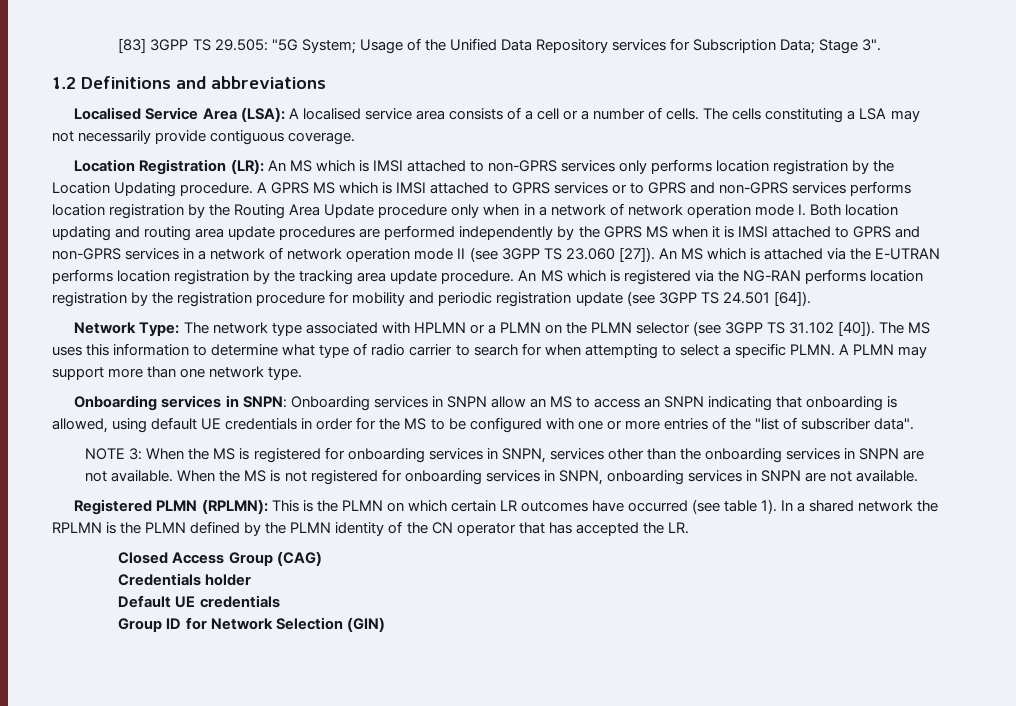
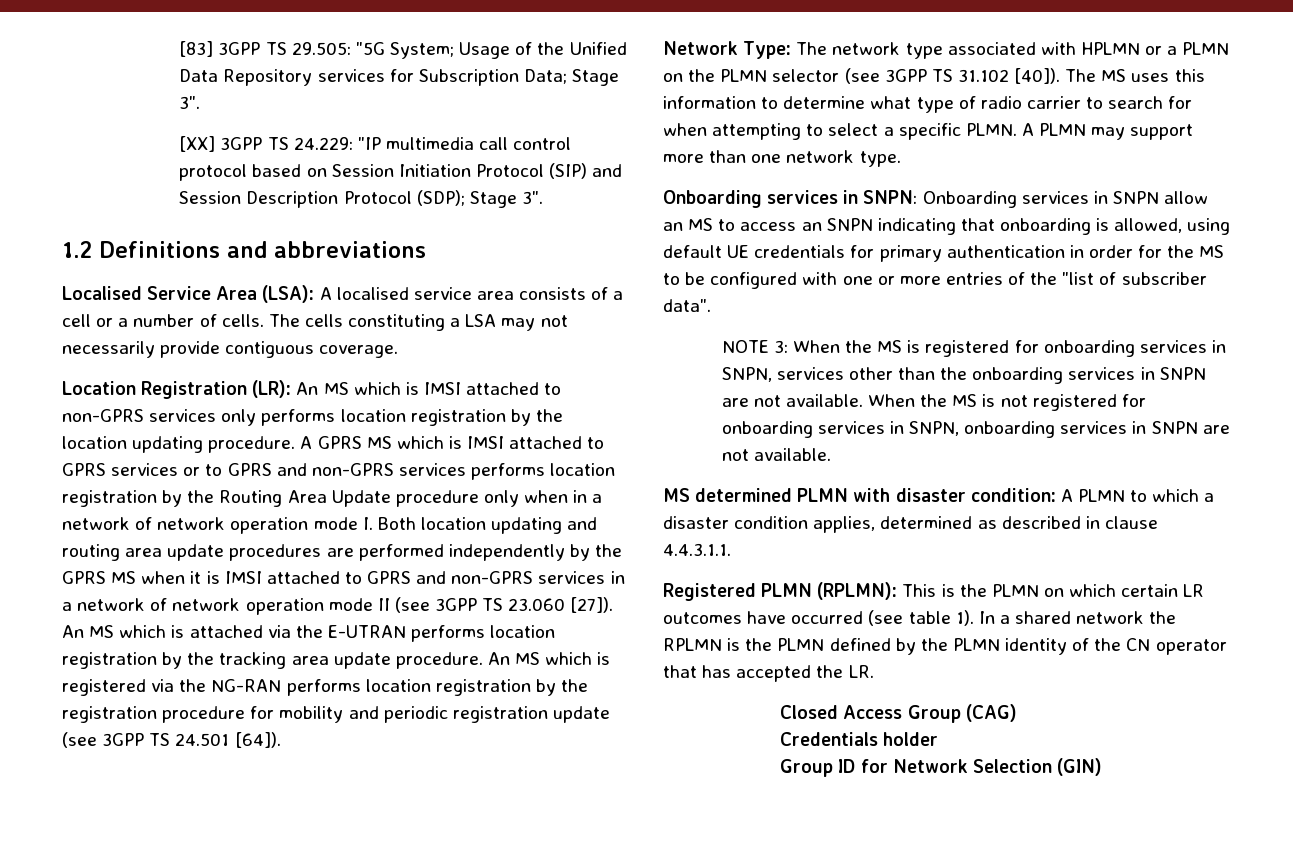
+ [XX] 3GPP TS 24.229: "IP multimedia call control protocol based on Session Initiation Protocol (SIP) and Session Description Protocol (SDP); Stage 3".
- Location Registration (LR): An MS which is IMSI attached to non-GPRS services only performs location registration by the Location Updating procedure.
+ Location Registration (LR): An MS which is IMSI attached to non-GPRS services only performs location registration by the location updating procedure.
- Onboarding services in SNPN: Onboarding services in SNPN allow an MS to access an SNPN indicating that onboarding is allowed, using default UE credentials in order for the MS to be configured with one or more entries of the "list of subscriber data".
+ Onboarding services in SNPN: Onboarding services in SNPN allow an MS to access an SNPN indicating that onboarding is allowed, using default UE credentials for primary authentication in order for the MS to be configured with one or more entries of the "list of subscriber data".
+ MS determined PLMN with disaster condition: A PLMN to which a disaster condition applies, determined as described in clause 4.4.3.1.1.
- Default UE credentials

